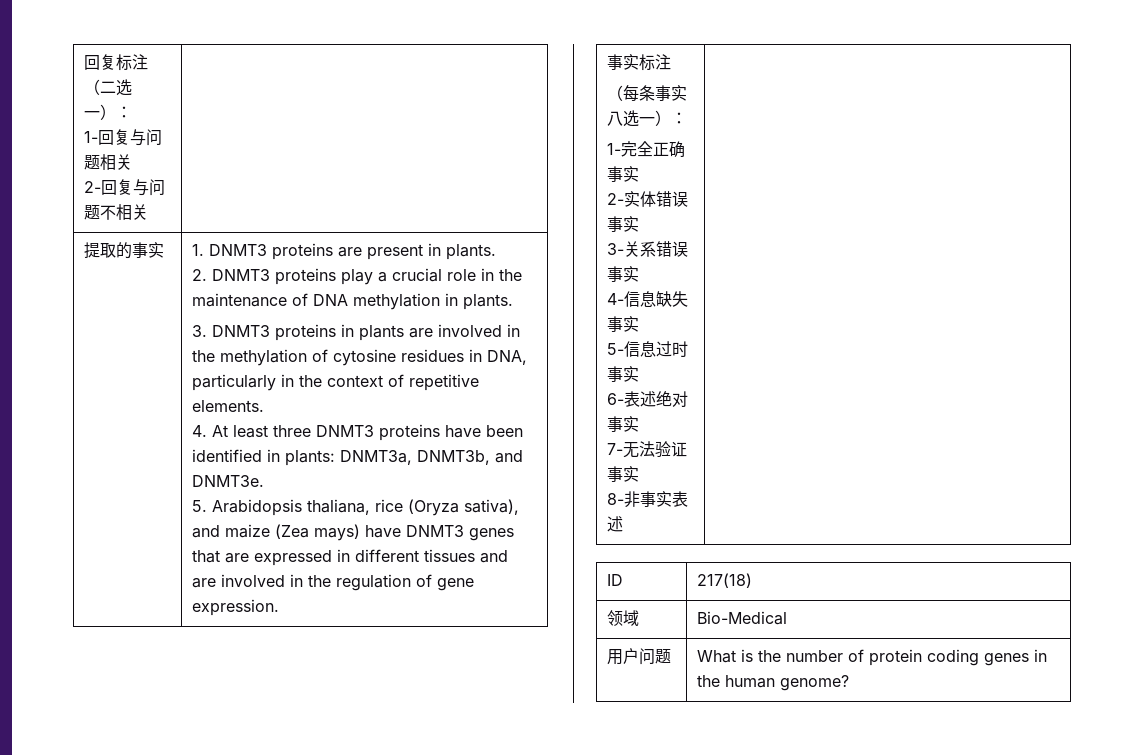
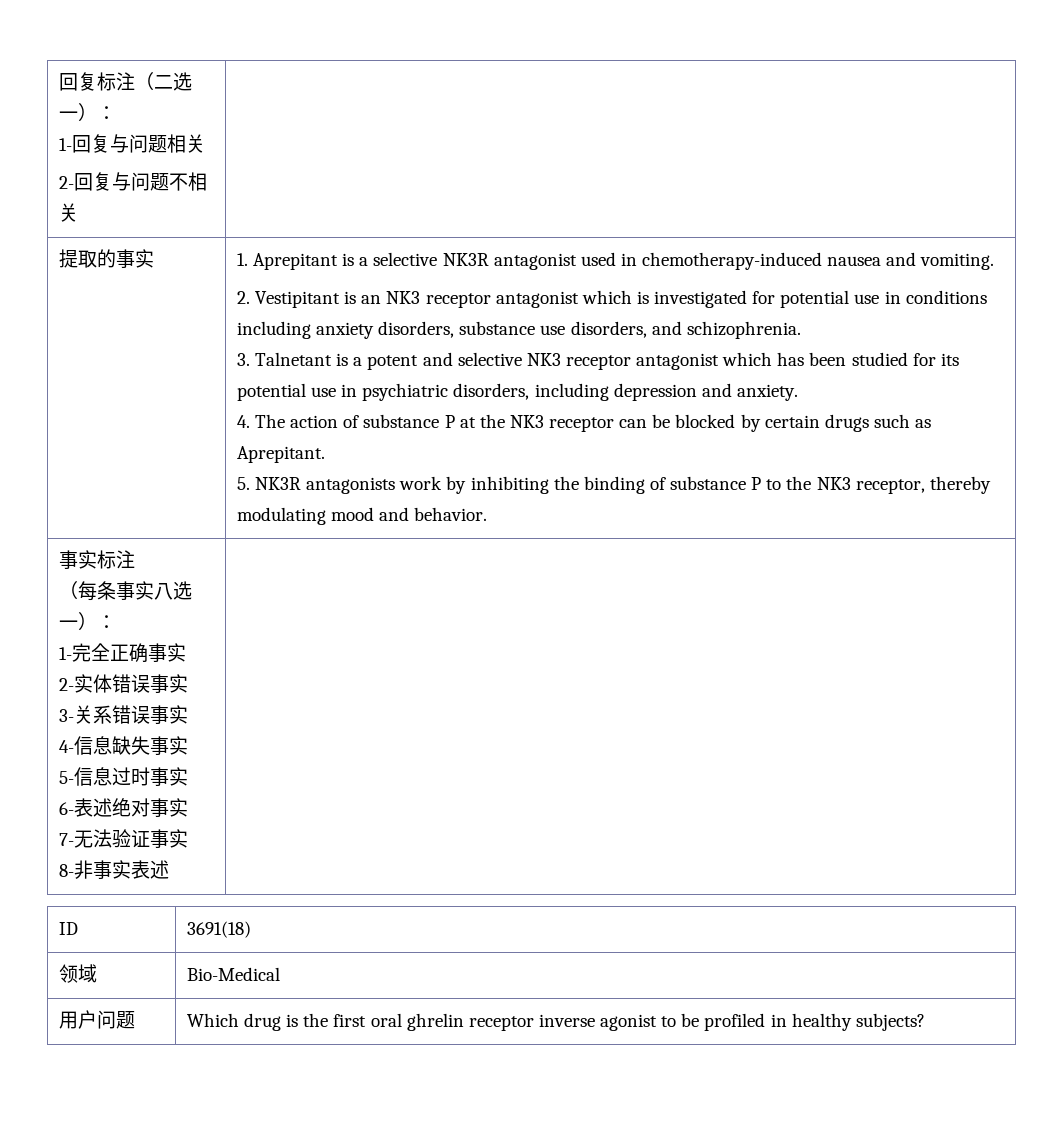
- 1. DNMT3 proteins are present in plants.
- 2. DNMT3 proteins play a crucial role in the maintenance of DNA methylation in plants.
- 3. DNMT3 proteins in plants are involved in the methylation of cytosine residues in DNA, particularly in the context of repetitive elements.
- 4. At least three DNMT3 proteins have been identified in plants: DNMT3a, DNMT3b, and DNMT3e.
- 5. Arabidopsis thaliana, rice (Oryza sativa), and maize (Zea mays) have DNMT3 genes that are expressed in different tissues and are involved in the regulation of gene expression.
+ 1. Aprepitant is a selective NK3R antagonist used in chemotherapy-induced nausea and vomiting.
+ 2. Vestipitant is an NK3 receptor antagonist which is investigated for potential use in conditions including anxiety disorders, substance use disorders, and schizophrenia.
+ 3. Talnetant is a potent and selective NK3 receptor antagonist which has been studied for its potential use in psychiatric disorders, including depression and anxiety.
+ 4. The action of substance P at the NK3 receptor can be blocked by certain drugs such as Aprepitant.
+ 5. NK3R antagonists work by inhibiting the binding of substance P to the NK3 receptor, thereby modulating mood and behavior.
- ID | 217(18)
+ ID | 3691(18)
- 用户问题 | What is the number of protein coding genes in the human genome?
+ 用户问题 | Which drug is the first oral ghrelin receptor inverse agonist to be profiled in healthy subjects?

